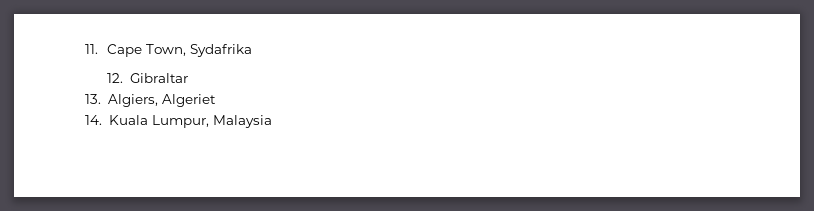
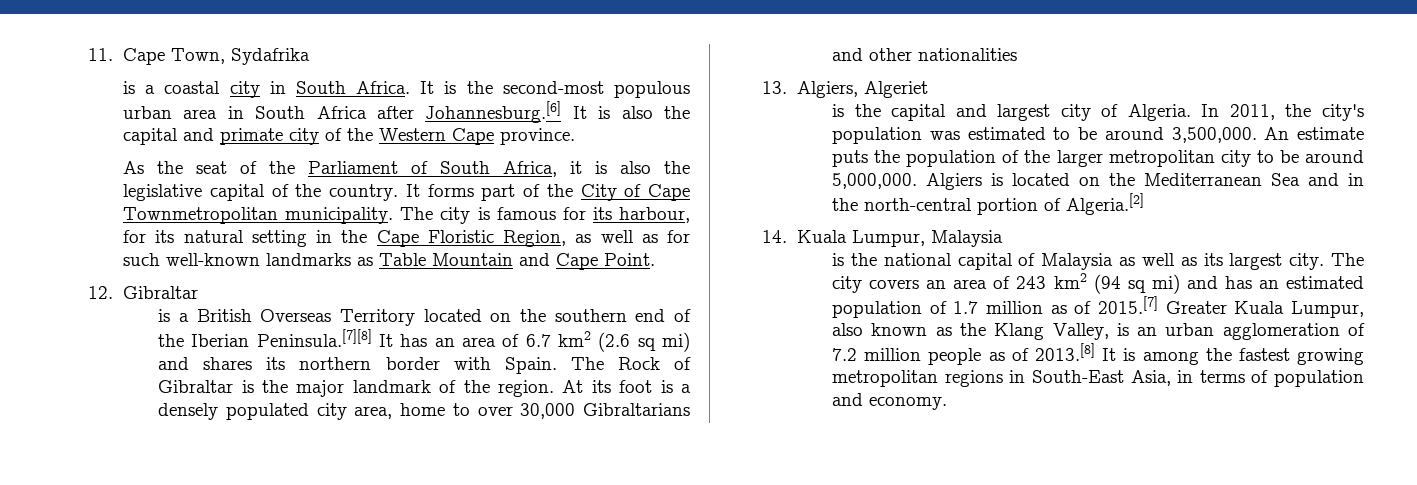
+ is a coastal city in South Africa. It is the second-most populous urban area in South Africa after Johannesburg.[6] It is also the capital and primate city of the Western Cape province.
+ As the seat of the Parliament of South Africa, it is also the legislative capital of the country. It forms part of the City of Cape Townmetropolitan municipality. The city is famous for its harbour, for its natural setting in the Cape Floristic Region, as well as for such well-known landmarks as Table Mountain and Cape Point.
  12. Gibraltar
+ is a British Overseas Territory located on the southern end of the Iberian Peninsula.[7][8] It has an area of 6.7 km2 (2.6 sq mi) and shares its northern border with Spain. The Rock of Gibraltar is the major landmark of the region. At its foot is a densely populated city area, home to over 30,000 Gibraltarians and other nationalities
  13. Algiers, Algeriet
+ is the capital and largest city of Algeria. In 2011, the city's population was estimated to be around 3,500,000. An estimate puts the population of the larger metropolitan city to be around 5,000,000. Algiers is located on the Mediterranean Sea and in the north-central portion of Algeria.[2]
  14. Kuala Lumpur, Malaysia
+ is the national capital of Malaysia as well as its largest city. The city covers an area of 243 km2 (94 sq mi) and has an estimated population of 1.7 million as of 2015.[7] Greater Kuala Lumpur, also known as the Klang Valley, is an urban agglomeration of 7.2 million people as of 2013.[8] It is among the fastest growing metropolitan regions in South-East Asia, in terms of population and economy.

